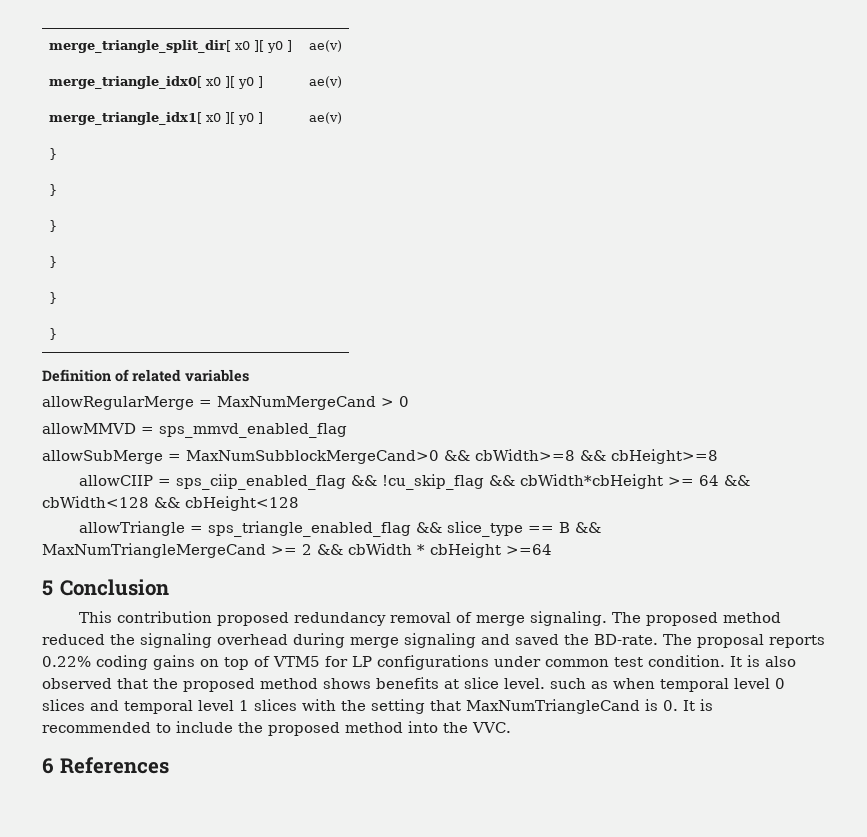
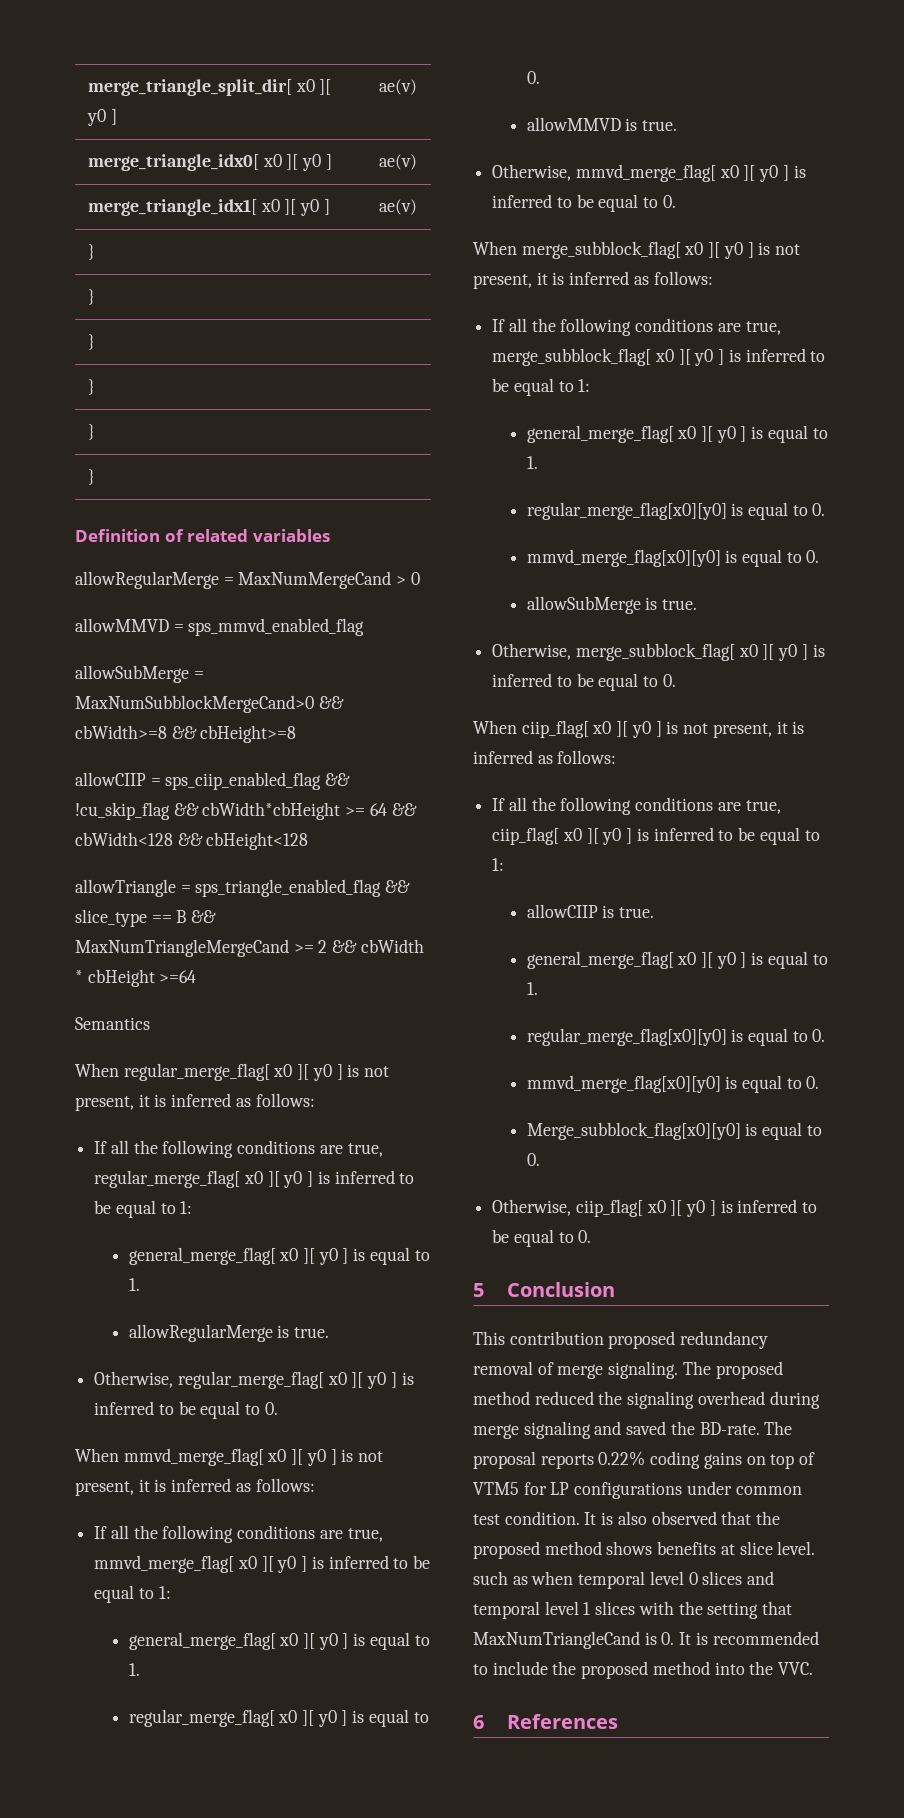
+ Semantics
+ When regular_merge_flag[ x0 ][ y0 ] is not present, it is inferred as follows:
+ If all the following conditions are true, regular_merge_flag[ x0 ][ y0 ] is inferred to be equal to 1:
+ general_merge_flag[ x0 ][ y0 ] is equal to 1.
+ allowRegularMerge is true.
+ Otherwise, regular_merge_flag[ x0 ][ y0 ] is inferred to be equal to 0.
+ When mmvd_merge_flag[ x0 ][ y0 ] is not present, it is inferred as follows:
+ If all the following conditions are true, mmvd_merge_flag[ x0 ][ y0 ] is inferred to be equal to 1:
+ general_merge_flag[ x0 ][ y0 ] is equal to 1.
+ regular_merge_flag[ x0 ][ y0 ] is equal to 0.
+ allowMMVD is true.
+ Otherwise, mmvd_merge_flag[ x0 ][ y0 ] is inferred to be equal to 0.
+ When merge_subblock_flag[ x0 ][ y0 ] is not present, it is inferred as follows:
+ If all the following conditions are true, merge_subblock_flag[ x0 ][ y0 ] is inferred to be equal to 1:
+ general_merge_flag[ x0 ][ y0 ] is equal to 1.
+ regular_merge_flag[x0][y0] is equal to 0.
+ mmvd_merge_flag[x0][y0] is equal to 0.
+ allowSubMerge is true.
+ Otherwise, merge_subblock_flag[ x0 ][ y0 ] is inferred to be equal to 0.
+ When ciip_flag[ x0 ][ y0 ] is not present, it is inferred as follows:
+ If all the following conditions are true, ciip_flag[ x0 ][ y0 ] is inferred to be equal to 1:
+ allowCIIP is true.
+ general_merge_flag[ x0 ][ y0 ] is equal to 1.
+ regular_merge_flag[x0][y0] is equal to 0.
+ mmvd_merge_flag[x0][y0] is equal to 0.
+ Merge_subblock_flag[x0][y0] is equal to 0.
+ Otherwise, ciip_flag[ x0 ][ y0 ] is inferred to be equal to 0.

